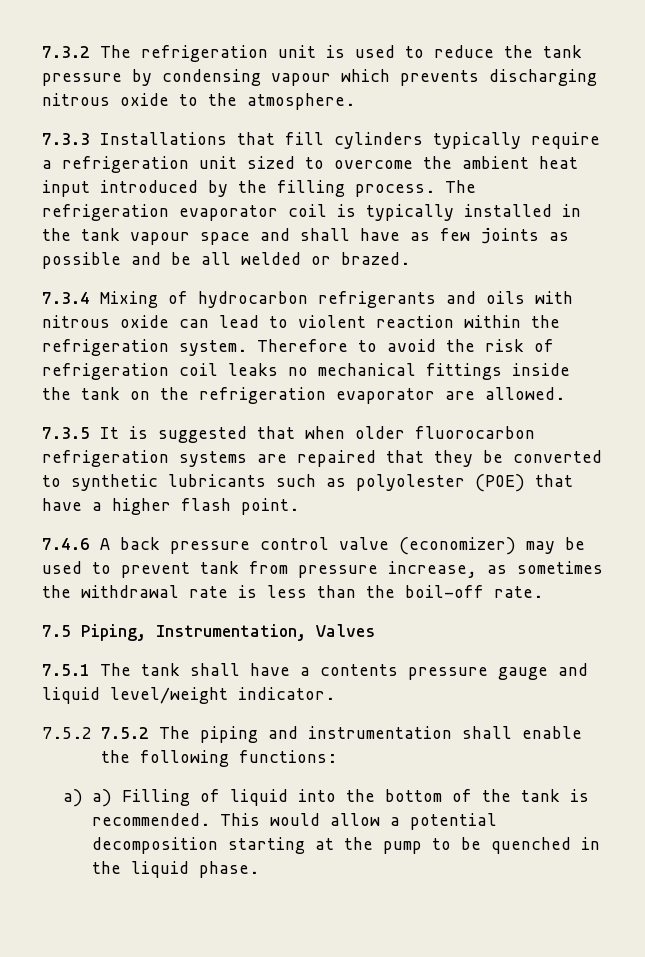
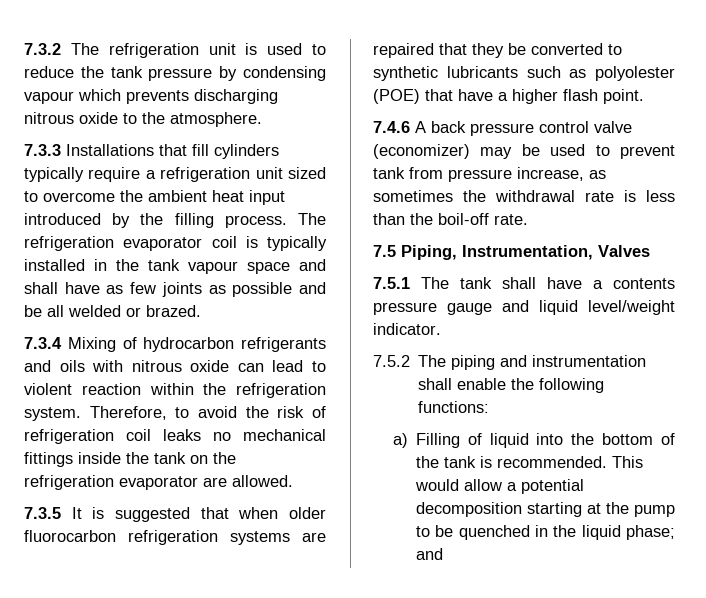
- Therefore to avoid the risk of refrigeration coil leaks no mechanical fittings inside the tank on the refrigeration evaporator are allowed.
+ Therefore, to avoid the risk of refrigeration coil leaks no mechanical fittings inside the tank on the refrigeration evaporator are allowed.
- 7.5.2 7.5.2 The piping and instrumentation shall enable the following functions:
+ 7.5.2 The piping and instrumentation shall enable the following functions:
- a) a) Filling of liquid into the bottom of the tank is recommended.
+ a) Filling of liquid into the bottom of the tank is recommended.
- This would allow a potential decomposition starting at the pump to be quenched in the liquid phase.
+ This would allow a potential decomposition starting at the pump to be quenched in the liquid phase; and

